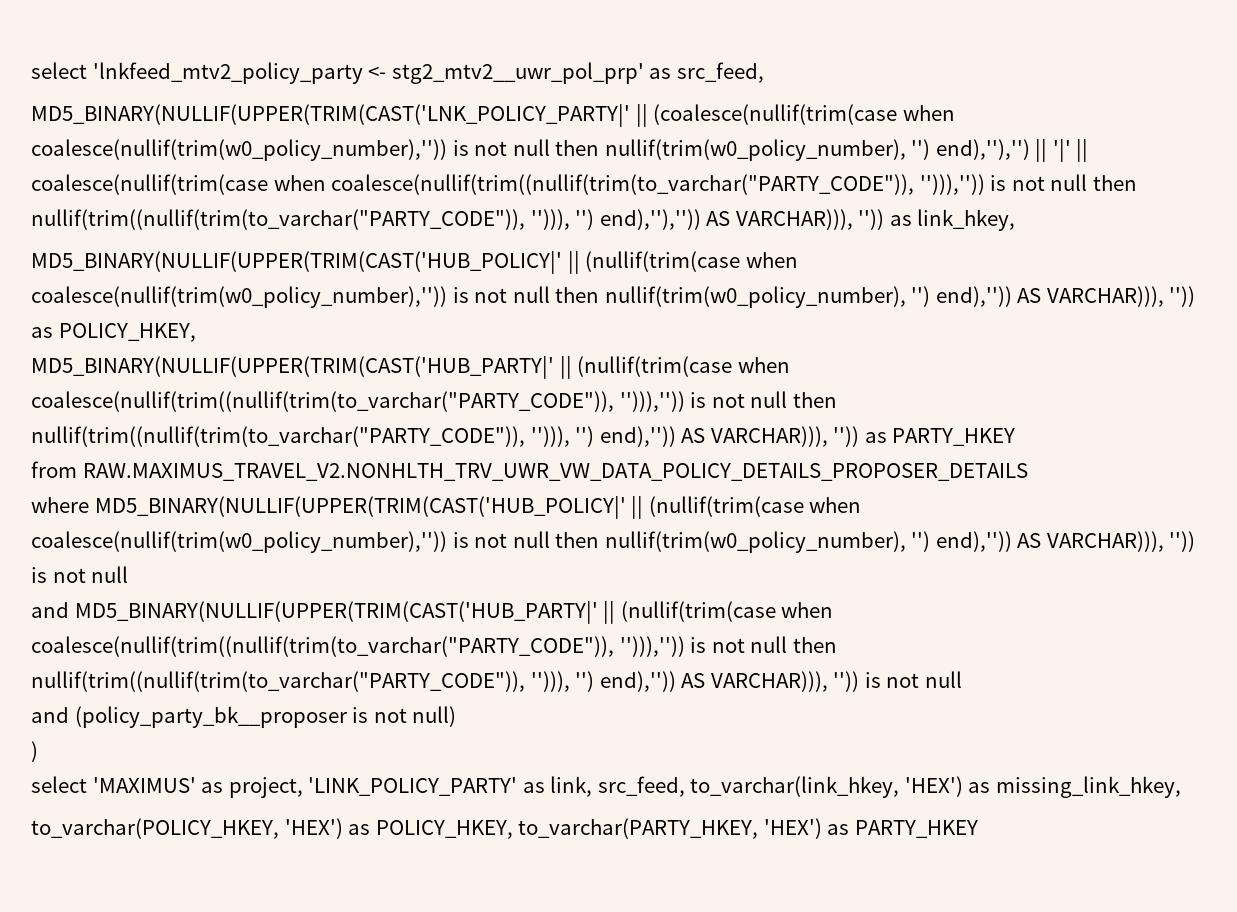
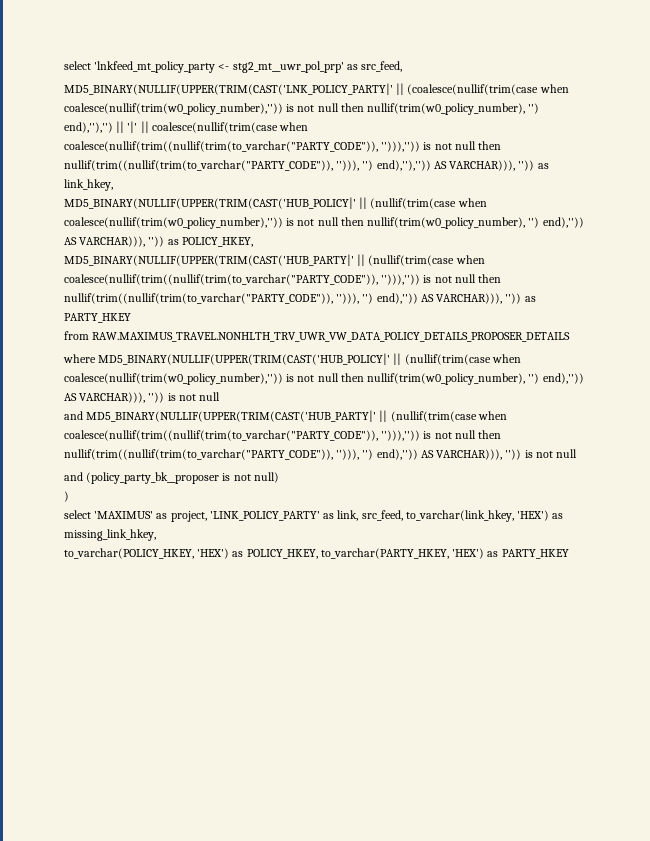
- select 'lnkfeed_mtv2_policy_party <- stg2_mtv2__uwr_pol_prp' as src_feed,
+ select 'lnkfeed_mt_policy_party <- stg2_mt__uwr_pol_prp' as src_feed,
- from RAW.MAXIMUS_TRAVEL_V2.NONHLTH_TRV_UWR_VW_DATA_POLICY_DETAILS_PROPOSER_DETAILS
+ from RAW.MAXIMUS_TRAVEL.NONHLTH_TRV_UWR_VW_DATA_POLICY_DETAILS_PROPOSER_DETAILS

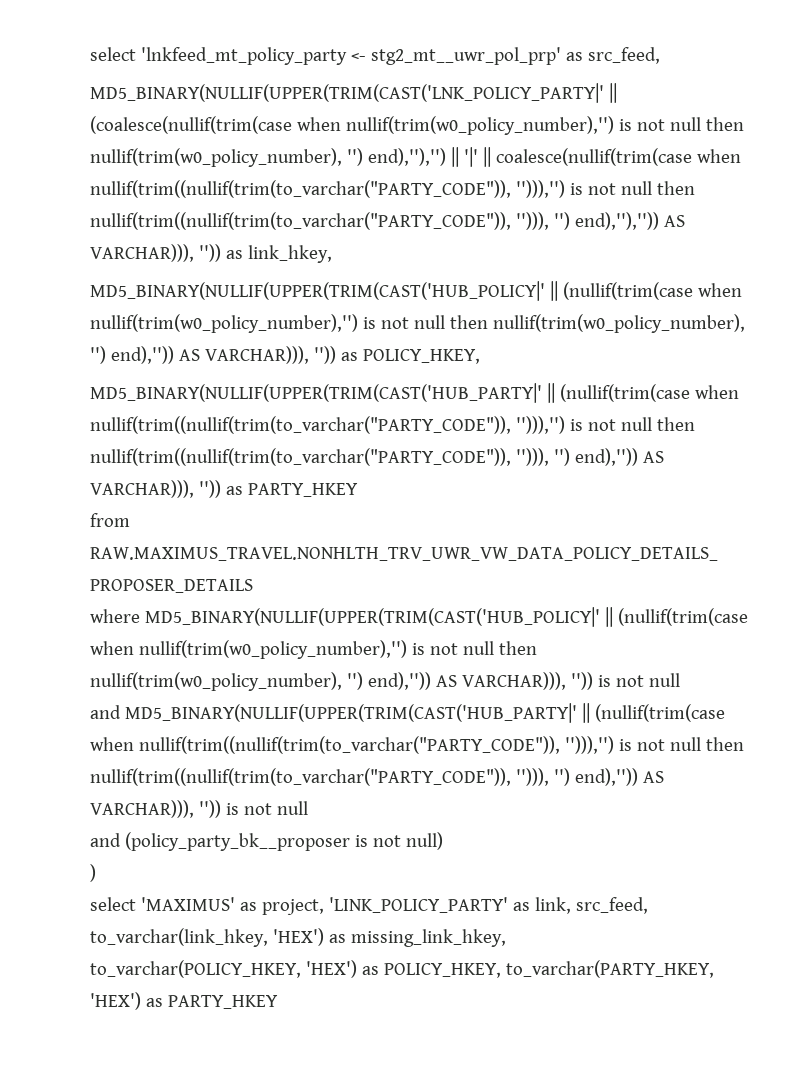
- MD5_BINARY(NULLIF(UPPER(TRIM(CAST('LNK_POLICY_PARTY|' || (coalesce(nullif(trim(case when coalesce(nullif(trim(w0_policy_number),'')) is not null then nullif(trim(w0_policy_number), '') end),''),'') || '|' || coalesce(nullif(trim(case when coalesce(nullif(trim((nullif(trim(to_varchar("PARTY_CODE")), ''))),'')) is not null then nullif(trim((nullif(trim(to_varchar("PARTY_CODE")), ''))), '') end),''),'')) AS VARCHAR))), '')) as link_hkey,
+ MD5_BINARY(NULLIF(UPPER(TRIM(CAST('LNK_POLICY_PARTY|' || (coalesce(nullif(trim(case when nullif(trim(w0_policy_number),'') is not null then nullif(trim(w0_policy_number), '') end),''),'') || '|' || coalesce(nullif(trim(case when nullif(trim((nullif(trim(to_varchar("PARTY_CODE")), ''))),'') is not null then nullif(trim((nullif(trim(to_varchar("PARTY_CODE")), ''))), '') end),''),'')) AS VARCHAR))), '')) as link_hkey,
- MD5_BINARY(NULLIF(UPPER(TRIM(CAST('HUB_POLICY|' || (nullif(trim(case when coalesce(nullif(trim(w0_policy_number),'')) is not null then nullif(trim(w0_policy_number), '') end),'')) AS VARCHAR))), '')) as POLICY_HKEY,
+ MD5_BINARY(NULLIF(UPPER(TRIM(CAST('HUB_POLICY|' || (nullif(trim(case when nullif(trim(w0_policy_number),'') is not null then nullif(trim(w0_policy_number), '') end),'')) AS VARCHAR))), '')) as POLICY_HKEY,
- MD5_BINARY(NULLIF(UPPER(TRIM(CAST('HUB_PARTY|' || (nullif(trim(case when coalesce(nullif(trim((nullif(trim(to_varchar("PARTY_CODE")), ''))),'')) is not null then nullif(trim((nullif(trim(to_varchar("PARTY_CODE")), ''))), '') end),'')) AS VARCHAR))), '')) as PARTY_HKEY
+ MD5_BINARY(NULLIF(UPPER(TRIM(CAST('HUB_PARTY|' || (nullif(trim(case when nullif(trim((nullif(trim(to_varchar("PARTY_CODE")), ''))),'') is not null then nullif(trim((nullif(trim(to_varchar("PARTY_CODE")), ''))), '') end),'')) AS VARCHAR))), '')) as PARTY_HKEY
- where MD5_BINARY(NULLIF(UPPER(TRIM(CAST('HUB_POLICY|' || (nullif(trim(case when coalesce(nullif(trim(w0_policy_number),'')) is not null then nullif(trim(w0_policy_number), '') end),'')) AS VARCHAR))), '')) is not null
+ where MD5_BINARY(NULLIF(UPPER(TRIM(CAST('HUB_POLICY|' || (nullif(trim(case when nullif(trim(w0_policy_number),'') is not null then nullif(trim(w0_policy_number), '') end),'')) AS VARCHAR))), '')) is not null
- and MD5_BINARY(NULLIF(UPPER(TRIM(CAST('HUB_PARTY|' || (nullif(trim(case when coalesce(nullif(trim((nullif(trim(to_varchar("PARTY_CODE")), ''))),'')) is not null then nullif(trim((nullif(trim(to_varchar("PARTY_CODE")), ''))), '') end),'')) AS VARCHAR))), '')) is not null
+ and MD5_BINARY(NULLIF(UPPER(TRIM(CAST('HUB_PARTY|' || (nullif(trim(case when nullif(trim((nullif(trim(to_varchar("PARTY_CODE")), ''))),'') is not null then nullif(trim((nullif(trim(to_varchar("PARTY_CODE")), ''))), '') end),'')) AS VARCHAR))), '')) is not null

